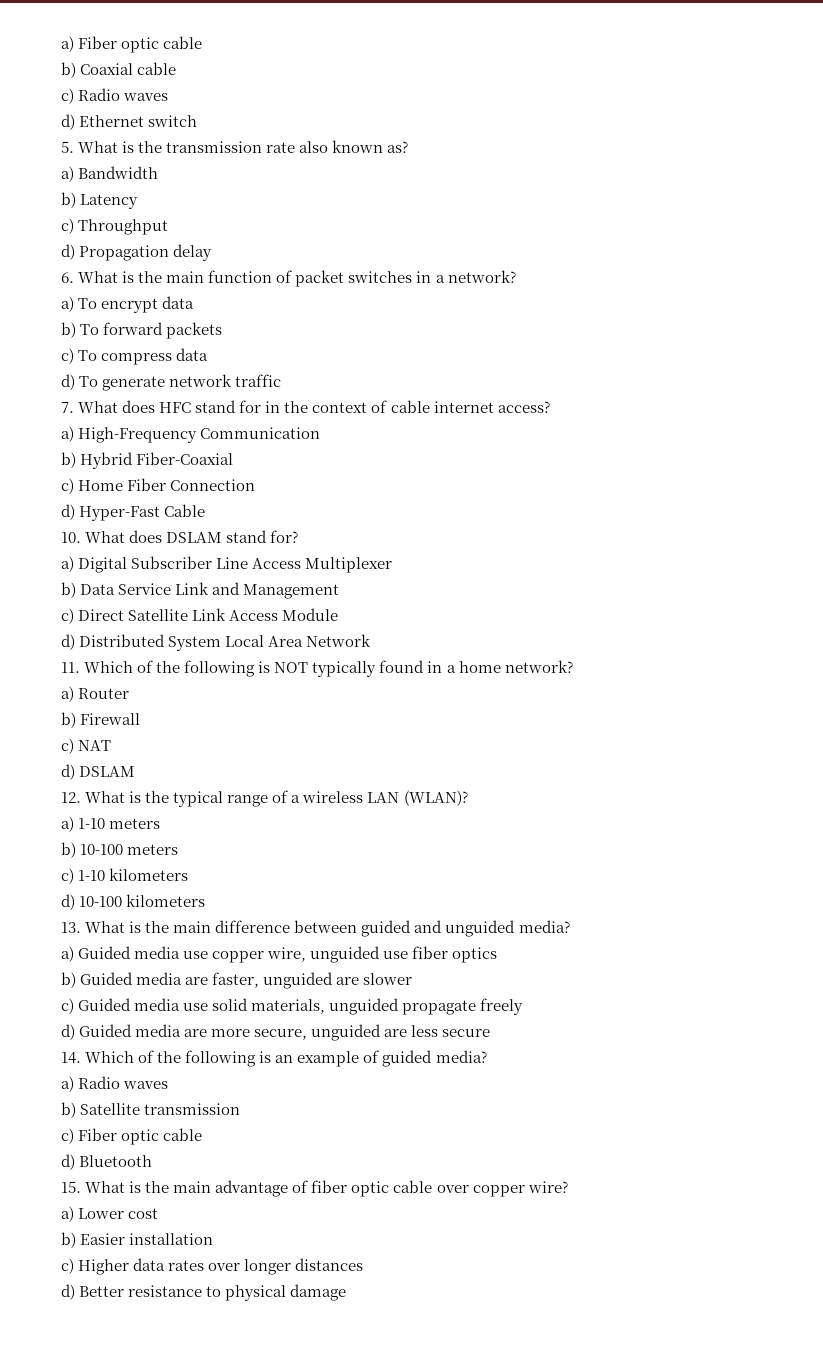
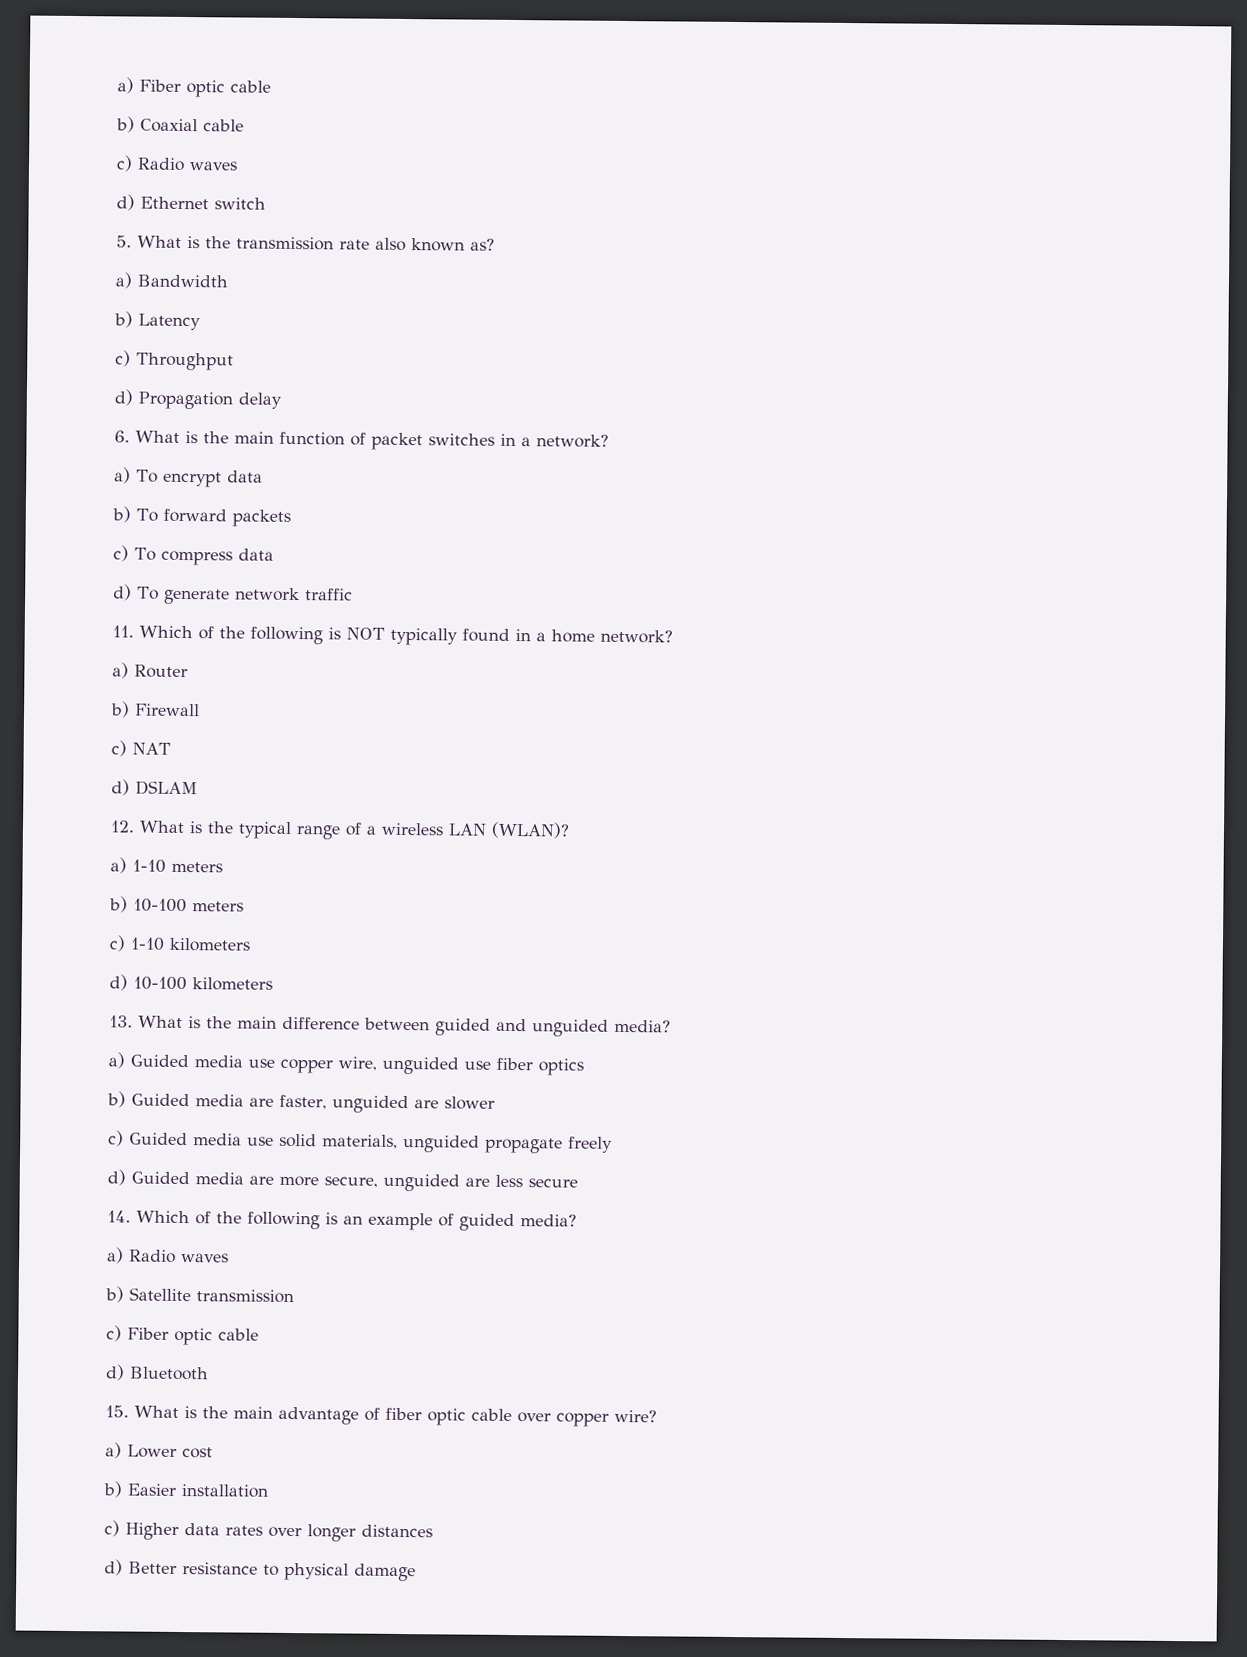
- 7. What does HFC stand for in the context of cable internet access?
- a) High-Frequency Communication
- b) Hybrid Fiber-Coaxial
- c) Home Fiber Connection
- d) Hyper-Fast Cable
- 10. What does DSLAM stand for?
- a) Digital Subscriber Line Access Multiplexer
- b) Data Service Link and Management
- c) Direct Satellite Link Access Module
- d) Distributed System Local Area Network

